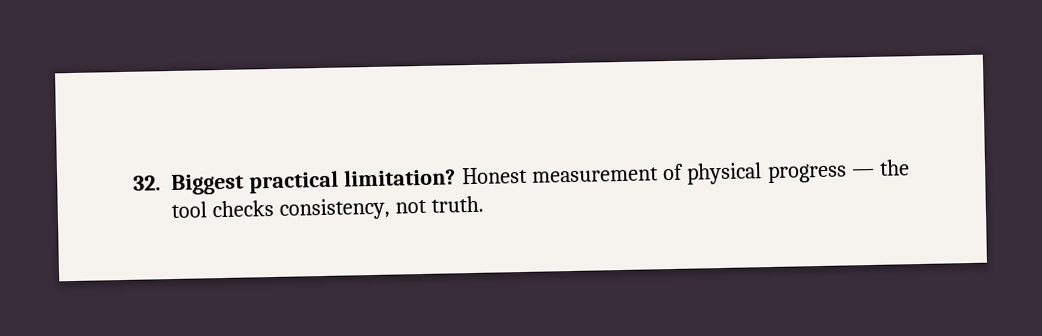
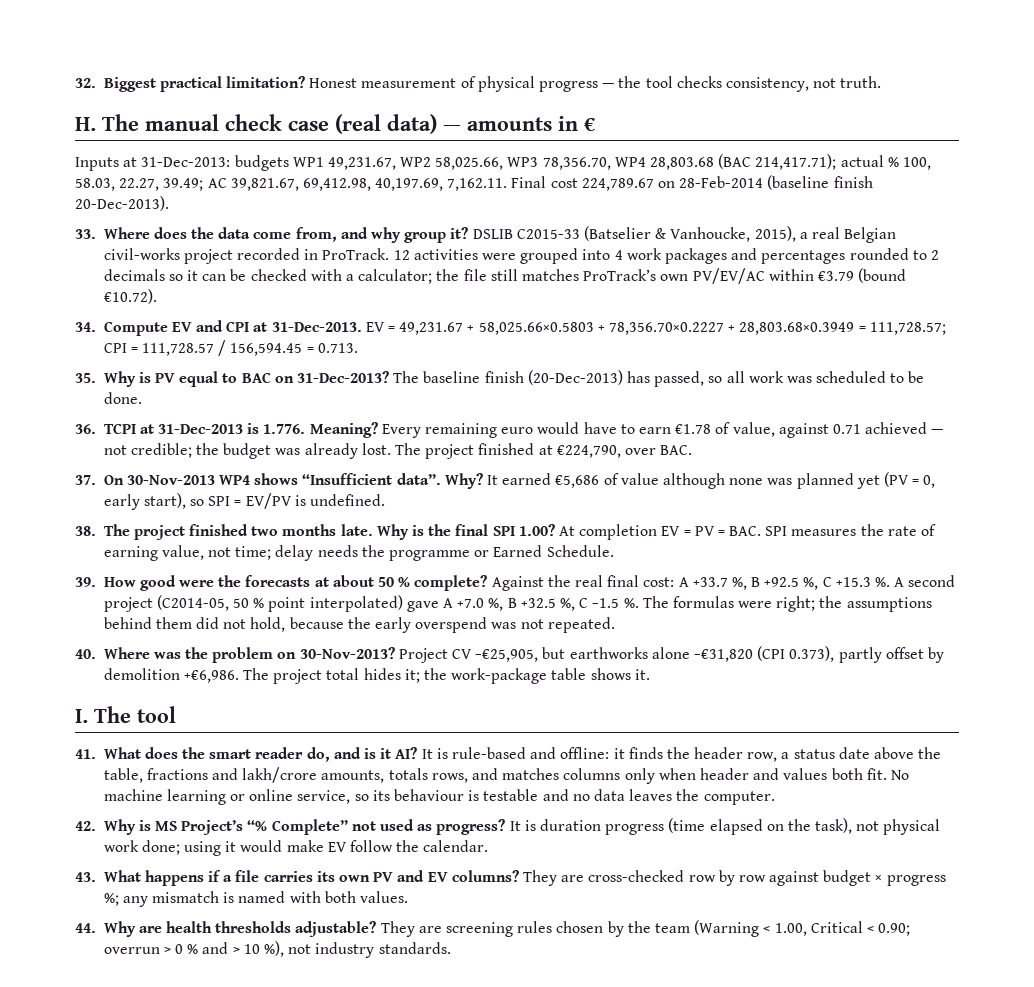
+ H. The manual check case (real data) — amounts in €
+ Inputs at 31-Dec-2013: budgets WP1 49,231.67, WP2 58,025.66, WP3 78,356.70, WP4 28,803.68 (BAC 214,417.71); actual % 100, 58.03, 22.27, 39.49; AC 39,821.67, 69,412.98, 40,197.69, 7,162.11. Final cost 224,789.67 on 28-Feb-2014 (baseline finish 20-Dec-2013).
+ 33. Where does the data come from, and why group it? DSLIB C2015-33 (Batselier & Vanhoucke, 2015), a real Belgian civil-works project recorded in ProTrack. 12 activities were grouped into 4 work packages and percentages rounded to 2 decimals so it can be checked with a calculator; the file still matches ProTrack’s own PV/EV/AC within €3.79 (bound €10.72).
+ 34. Compute EV and CPI at 31-Dec-2013. EV = 49,231.67 + 58,025.66×0.5803 + 78,356.70×0.2227 + 28,803.68×0.3949 = 111,728.57; CPI = 111,728.57 / 156,594.45 = 0.713.
+ 35. Why is PV equal to BAC on 31-Dec-2013? The baseline finish (20-Dec-2013) has passed, so all work was scheduled to be done.
+ 36. TCPI at 31-Dec-2013 is 1.776. Meaning? Every remaining euro would have to earn €1.78 of value, against 0.71 achieved — not credible; the budget was already lost. The project finished at €224,790, over BAC.
+ 37. On 30-Nov-2013 WP4 shows “Insufficient data”. Why? It earned €5,686 of value although none was planned yet (PV = 0, early start), so SPI = EV/PV is undefined.
+ 38. The project finished two months late. Why is the final SPI 1.00? At completion EV = PV = BAC. SPI measures the rate of earning value, not time; delay needs the programme or Earned Schedule.
+ 39. How good were the forecasts at about 50 % complete? Against the real final cost: A +33.7 %, B +92.5 %, C +15.3 %. A second project (C2014-05, 50 % point interpolated) gave A +7.0 %, B +32.5 %, C −1.5 %. The formulas were right; the assumptions behind them did not hold, because the early overspend was not repeated.
+ 40. Where was the problem on 30-Nov-2013? Project CV −€25,905, but earthworks alone −€31,820 (CPI 0.373), partly offset by demolition +€6,986. The project total hides it; the work-package table shows it.
+ I. The tool
+ 41. What does the smart reader do, and is it AI? It is rule-based and offline: it finds the header row, a status date above the table, fractions and lakh/crore amounts, totals rows, and matches columns only when header and values both fit. No machine learning or online service, so its behaviour is testable and no data leaves the computer.
+ 42. Why is MS Project’s “% Complete” not used as progress? It is duration progress (time elapsed on the task), not physical work done; using it would make EV follow the calendar.
+ 43. What happens if a file carries its own PV and EV columns? They are cross-checked row by row against budget × progress %; any mismatch is named with both values.
+ 44. Why are health thresholds adjustable? They are screening rules chosen by the team (Warning < 1.00, Critical < 0.90; overrun > 0 % and > 10 %), not industry standards.

